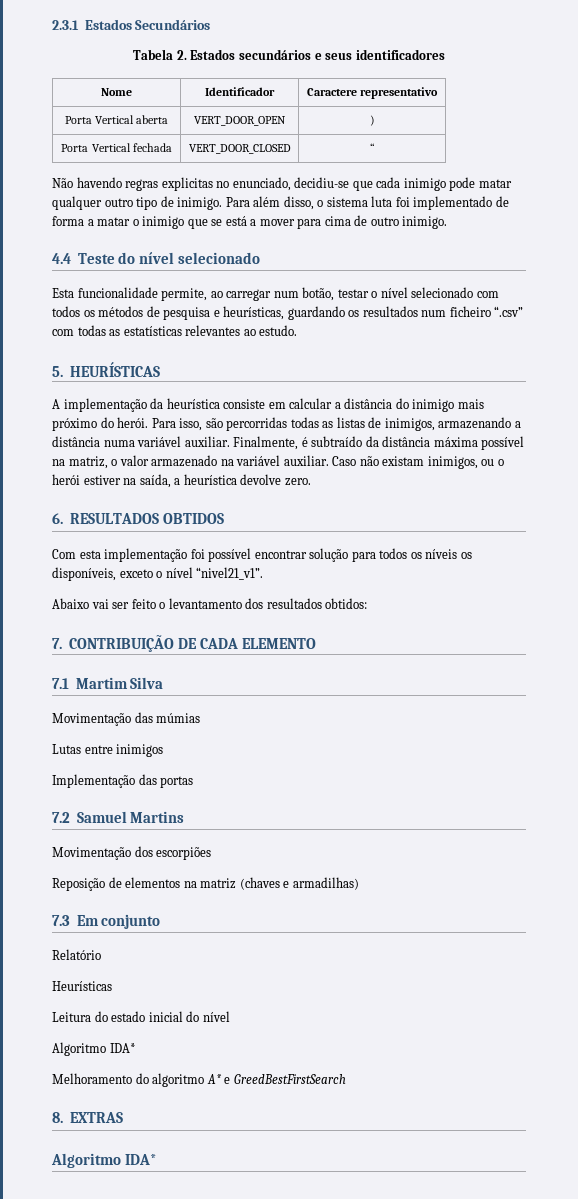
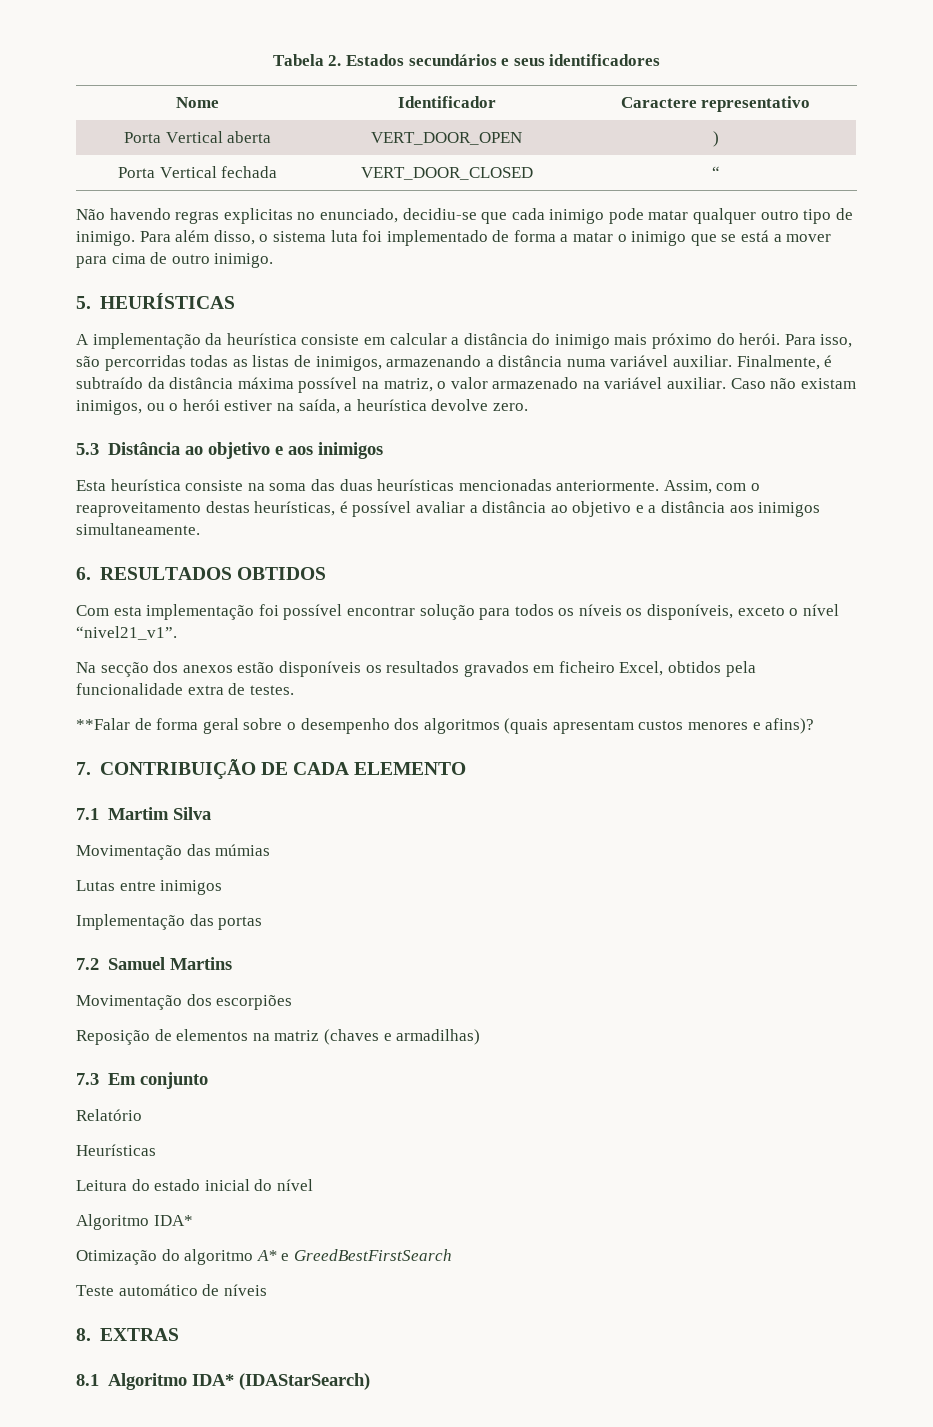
- 2.3.1 Estados Secundários
- 4.4 Teste do nível selecionado
- Esta funcionalidade permite, ao carregar num botão, testar o nível selecionado com todos os métodos de pesquisa e heurísticas, guardando os resultados num ficheiro “.csv” com todas as estatísticas relevantes ao estudo.
+ 5.3 Distância ao objetivo e aos inimigos
+ Esta heurística consiste na soma das duas heurísticas mencionadas anteriormente. Assim, com o reaproveitamento destas heurísticas, é possível avaliar a distância ao objetivo e a distância aos inimigos simultaneamente.
- Abaixo vai ser feito o levantamento dos resultados obtidos:
+ Na secção dos anexos estão disponíveis os resultados gravados em ficheiro Excel, obtidos pela funcionalidade extra de testes.
+ **Falar de forma geral sobre o desempenho dos algoritmos (quais apresentam custos menores e afins)?
- Melhoramento do algoritmo A* e GreedBestFirstSearch
+ Otimização do algoritmo A* e GreedBestFirstSearch
+ Teste automático de níveis
  8. EXTRAS
- Algoritmo IDA*
+ 8.1 Algoritmo IDA* (IDAStarSearch)

